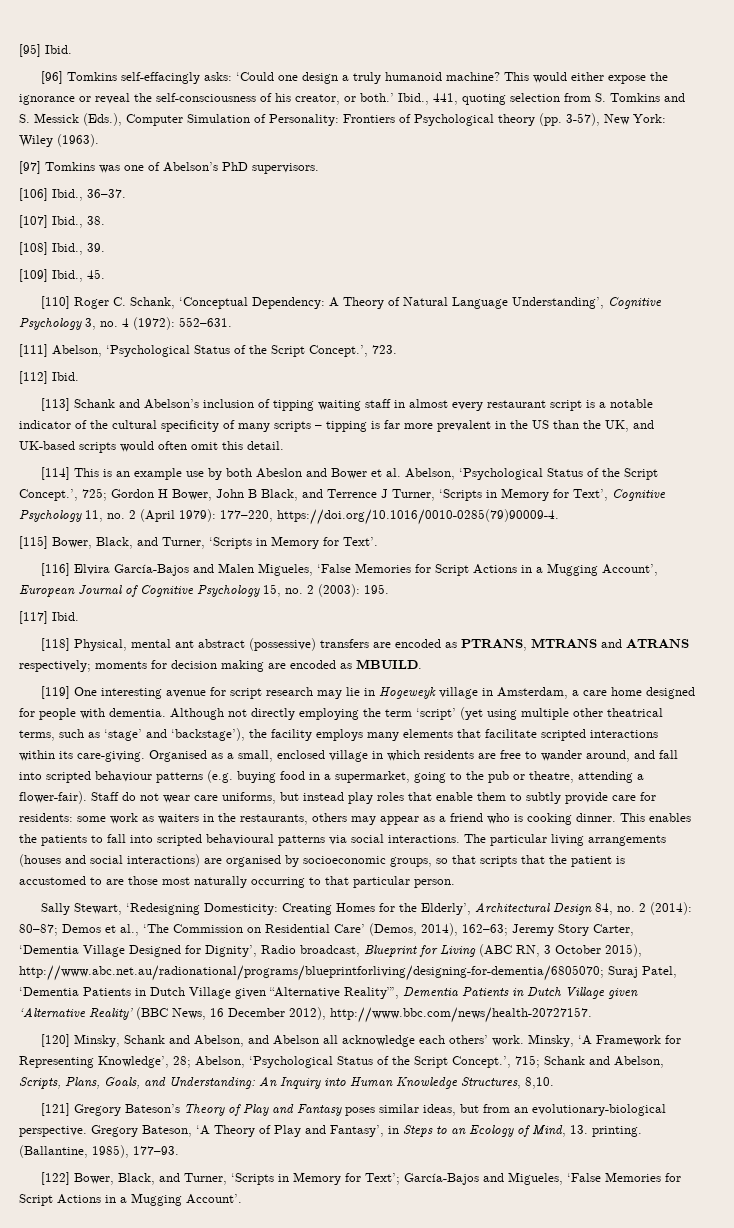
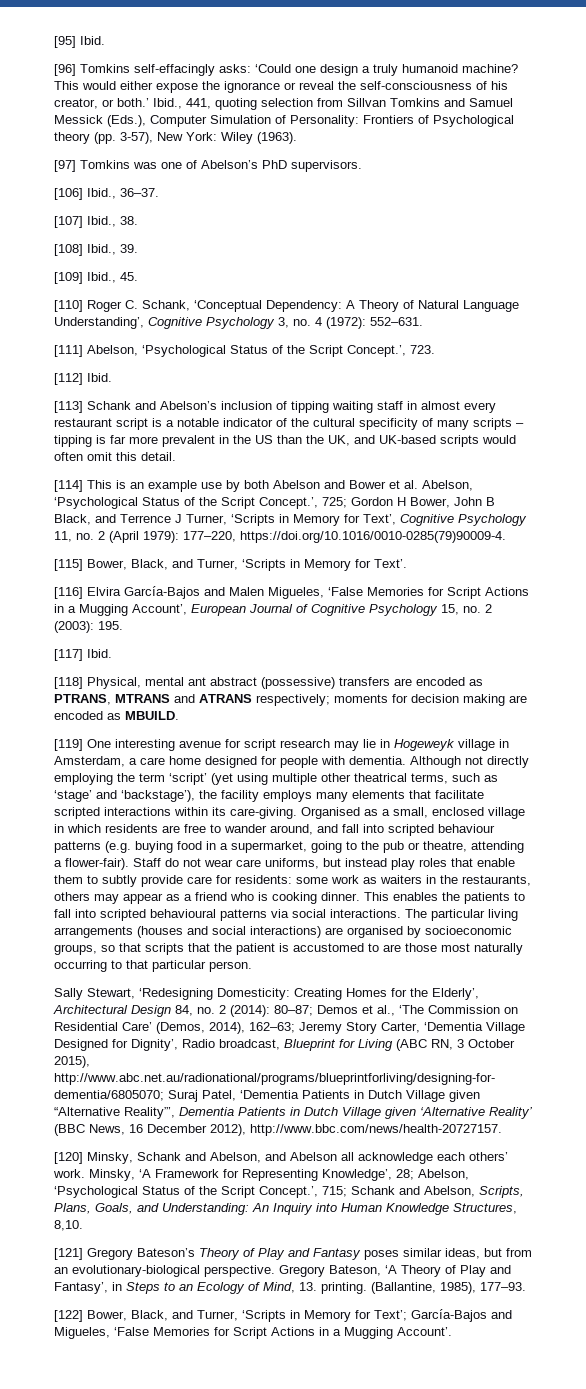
- Ibid., 441, quoting selection from S. Tomkins and S. Messick (Eds.), Computer Simulation of Personality: Frontiers of Psychological theory (pp. 3-57), New York: Wiley (1963).
+ Ibid., 441, quoting selection from Sillvan Tomkins and Samuel Messick (Eds.), Computer Simulation of Personality: Frontiers of Psychological theory (pp. 3-57), New York: Wiley (1963).
- [114] This is an example use by both Abeslon and Bower et al. Abelson, ‘Psychological Status of the Script Concept.’, 725; Gordon H Bower, John B Black, and Terrence J Turner, ‘Scripts in Memory for Text’, Cognitive Psychology 11, no. 2 (April 1979): 177–220, https://doi.org/10.1016/0010-0285(79)90009-4.
+ [114] This is an example use by both Abelson and Bower et al. Abelson, ‘Psychological Status of the Script Concept.’, 725; Gordon H Bower, John B Black, and Terrence J Turner, ‘Scripts in Memory for Text’, Cognitive Psychology 11, no. 2 (April 1979): 177–220, https://doi.org/10.1016/0010-0285(79)90009-4.

